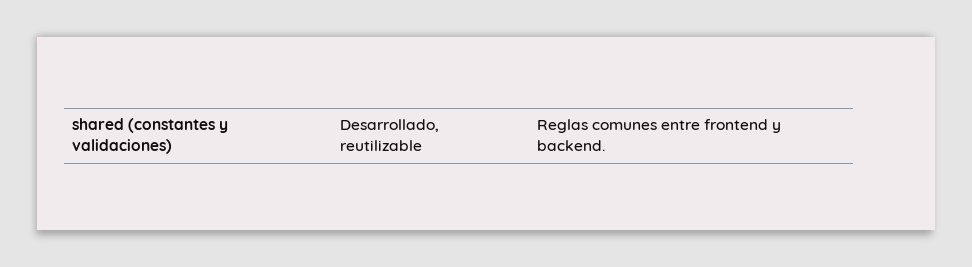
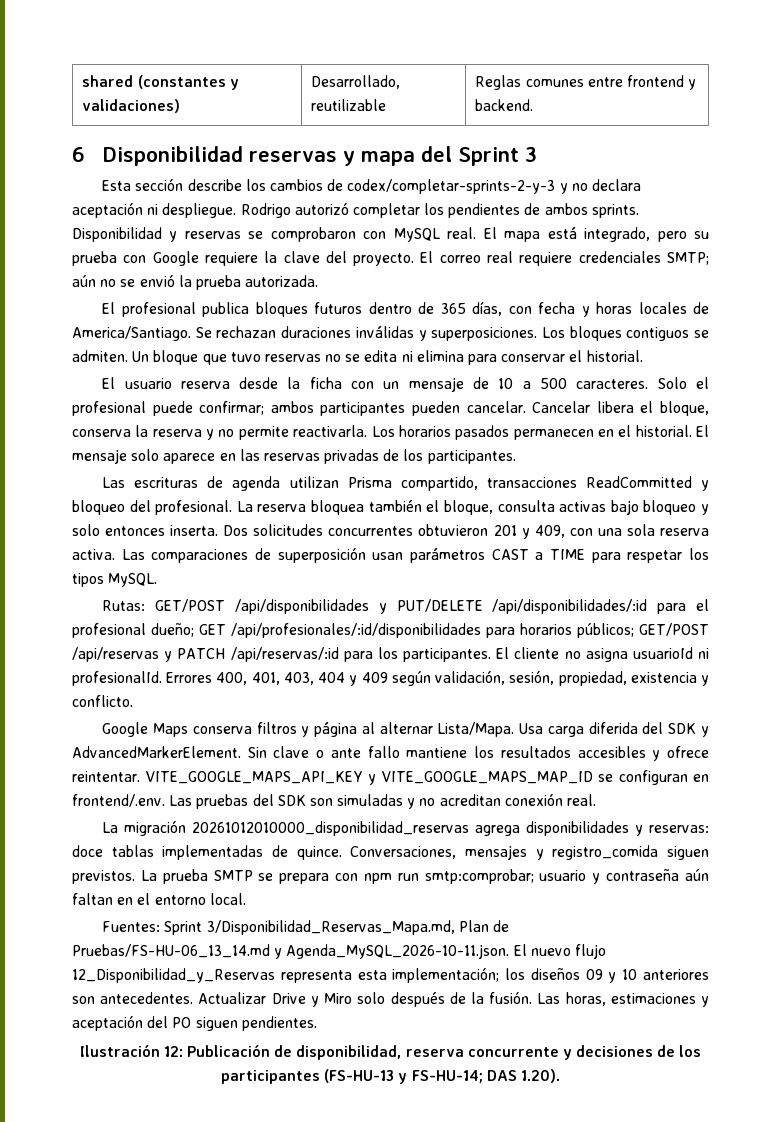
+ 6 Disponibilidad reservas y mapa del Sprint 3
+ Esta sección describe los cambios de codex/completar-sprints-2-y-3 y no declara aceptación ni despliegue. Rodrigo autorizó completar los pendientes de ambos sprints. Disponibilidad y reservas se comprobaron con MySQL real. El mapa está integrado, pero su prueba con Google requiere la clave del proyecto. El correo real requiere credenciales SMTP; aún no se envió la prueba autorizada.
+ El profesional publica bloques futuros dentro de 365 días, con fecha y horas locales de America/Santiago. Se rechazan duraciones inválidas y superposiciones. Los bloques contiguos se admiten. Un bloque que tuvo reservas no se edita ni elimina para conservar el historial.
+ El usuario reserva desde la ficha con un mensaje de 10 a 500 caracteres. Solo el profesional puede confirmar; ambos participantes pueden cancelar. Cancelar libera el bloque, conserva la reserva y no permite reactivarla. Los horarios pasados permanecen en el historial. El mensaje solo aparece en las reservas privadas de los participantes.
+ Las escrituras de agenda utilizan Prisma compartido, transacciones ReadCommitted y bloqueo del profesional. La reserva bloquea también el bloque, consulta activas bajo bloqueo y solo entonces inserta. Dos solicitudes concurrentes obtuvieron 201 y 409, con una sola reserva activa. Las comparaciones de superposición usan parámetros CAST a TIME para respetar los tipos MySQL.
+ Rutas: GET/POST /api/disponibilidades y PUT/DELETE /api/disponibilidades/:id para el profesional dueño; GET /api/profesionales/:id/disponibilidades para horarios públicos; GET/POST /api/reservas y PATCH /api/reservas/:id para los participantes. El cliente no asigna usuarioId ni profesionalId. Errores 400, 401, 403, 404 y 409 según validación, sesión, propiedad, existencia y conflicto.
+ Google Maps conserva filtros y página al alternar Lista/Mapa. Usa carga diferida del SDK y AdvancedMarkerElement. Sin clave o ante fallo mantiene los resultados accesibles y ofrece reintentar. VITE_GOOGLE_MAPS_API_KEY y VITE_GOOGLE_MAPS_MAP_ID se configuran en frontend/.env. Las pruebas del SDK son simuladas y no acreditan conexión real.
+ La migración 20261012010000_disponibilidad_reservas agrega disponibilidades y reservas: doce tablas implementadas de quince. Conversaciones, mensajes y registro_comida siguen previstos. La prueba SMTP se prepara con npm run smtp:comprobar; usuario y contraseña aún faltan en el entorno local.
+ Fuentes: Sprint 3/Disponibilidad_Reservas_Mapa.md, Plan de Pruebas/FS-HU-06_13_14.md y Agenda_MySQL_2026-10-11.json. El nuevo flujo 12_Disponibilidad_y_Reservas representa esta implementación; los diseños 09 y 10 anteriores son antecedentes. Actualizar Drive y Miro solo después de la fusión. Las horas, estimaciones y aceptación del PO siguen pendientes.
+ Ilustración 12: Publicación de disponibilidad, reserva concurrente y decisiones de los participantes (FS-HU-13 y FS-HU-14; DAS 1.20).

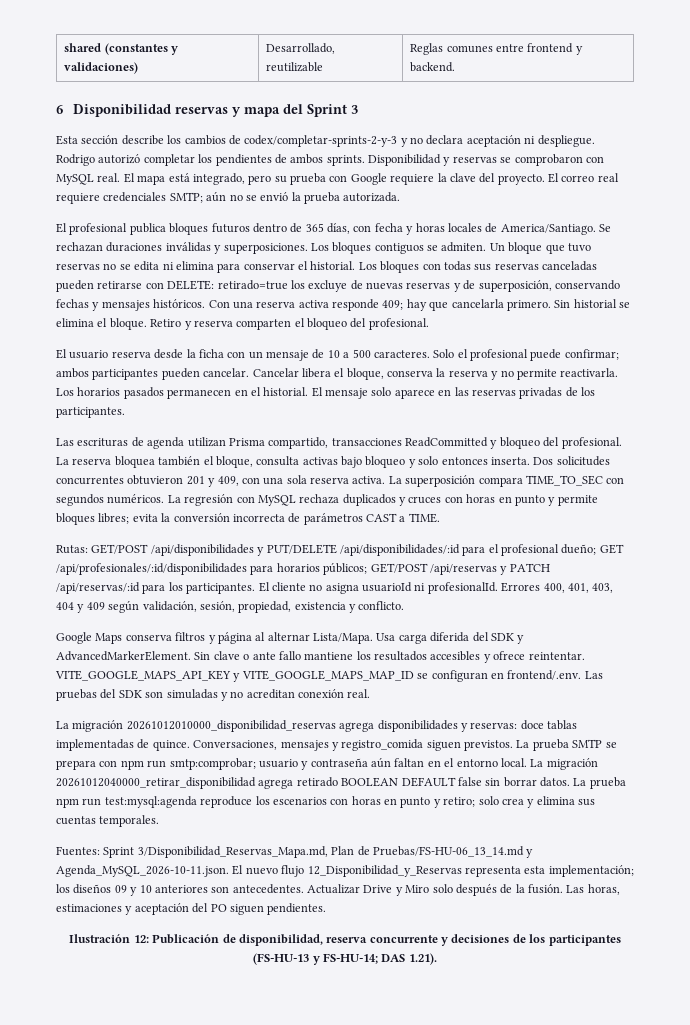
+ Los bloques con todas sus reservas canceladas pueden retirarse con DELETE: retirado=true los excluye de nuevas reservas y de superposición, conservando fechas y mensajes históricos. Con una reserva activa responde 409; hay que cancelarla primero. Sin historial se elimina el bloque. Retiro y reserva comparten el bloqueo del profesional.
- Las comparaciones de superposición usan parámetros CAST a TIME para respetar los tipos MySQL.
+ La superposición compara TIME_TO_SEC con segundos numéricos. La regresión con MySQL rechaza duplicados y cruces con horas en punto y permite bloques libres; evita la conversión incorrecta de parámetros CAST a TIME.
+ La migración 20261012040000_retirar_disponibilidad agrega retirado BOOLEAN DEFAULT false sin borrar datos. La prueba npm run test:mysql:agenda reproduce los escenarios con horas en punto y retiro; solo crea y elimina sus cuentas temporales.
- Ilustración 12: Publicación de disponibilidad, reserva concurrente y decisiones de los participantes (FS-HU-13 y FS-HU-14; DAS 1.20).
+ Ilustración 12: Publicación de disponibilidad, reserva concurrente y decisiones de los participantes (FS-HU-13 y FS-HU-14; DAS 1.21).

